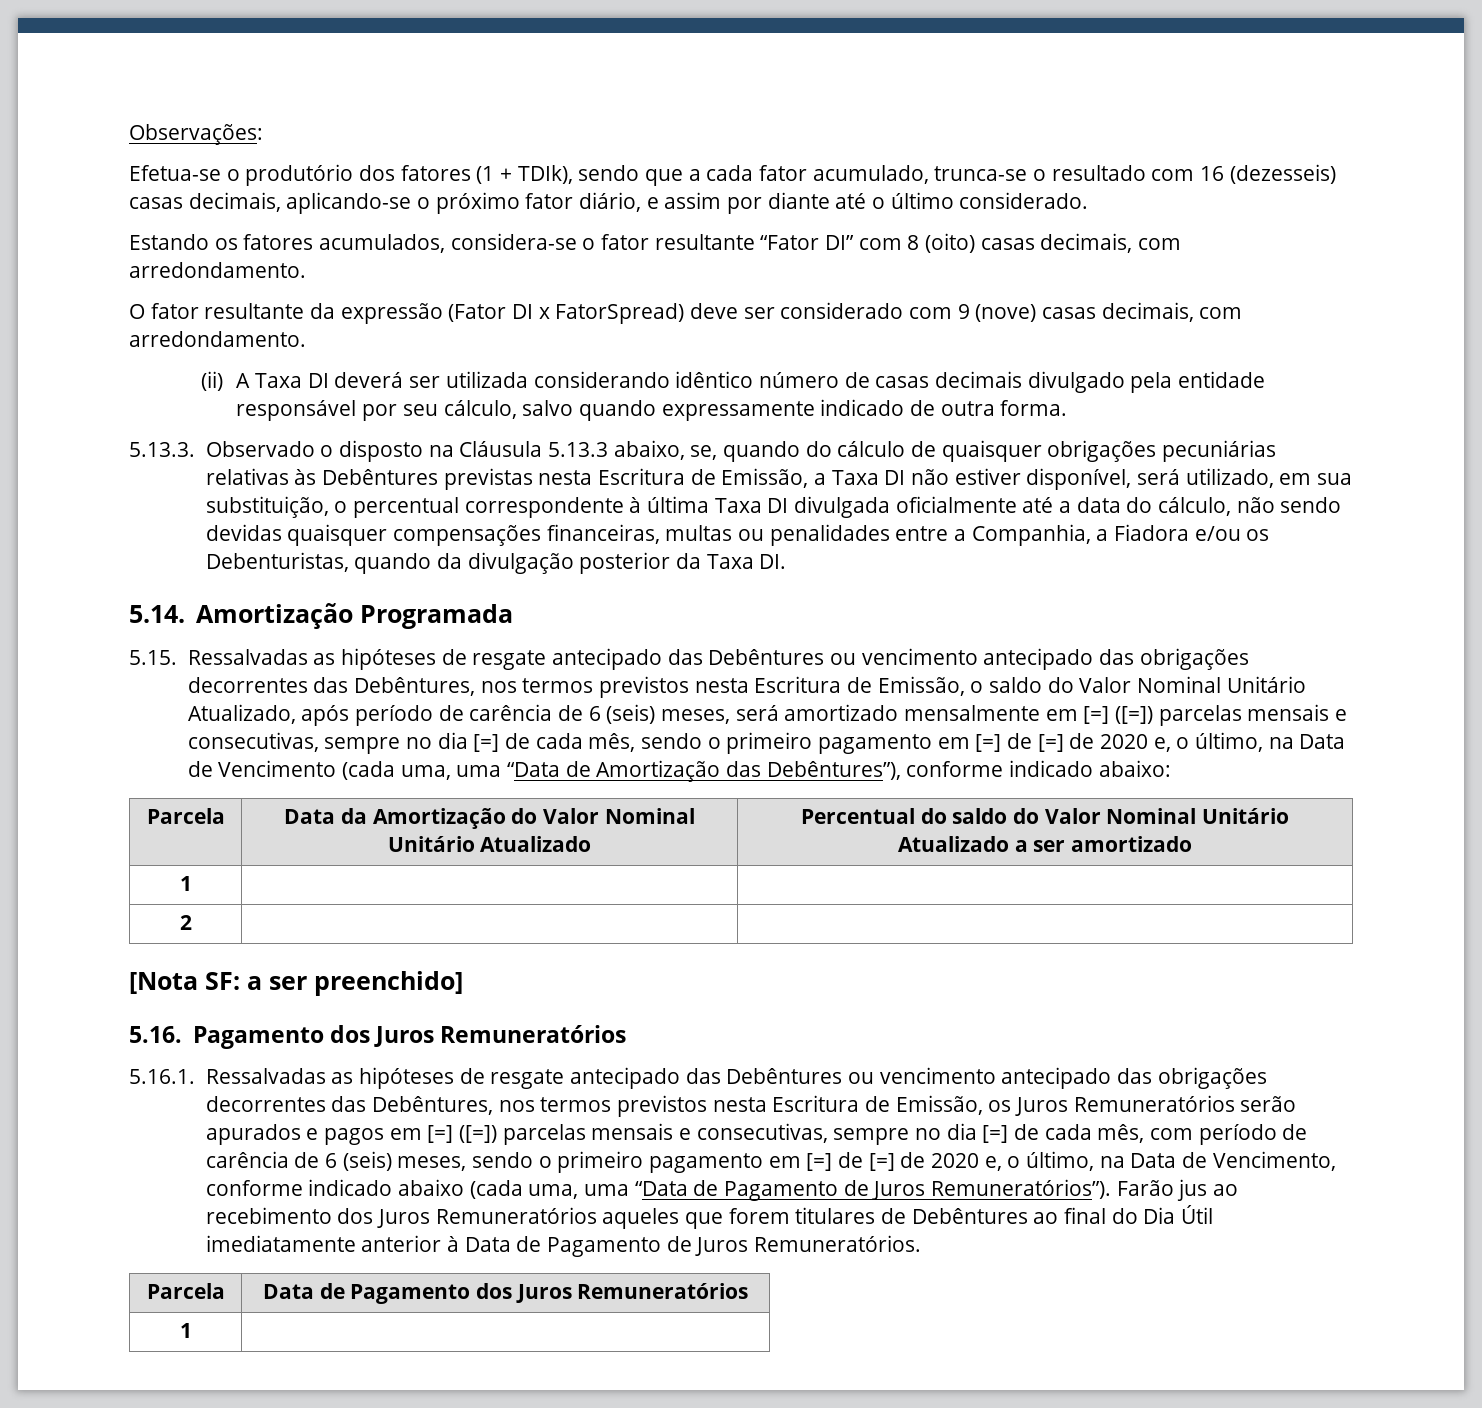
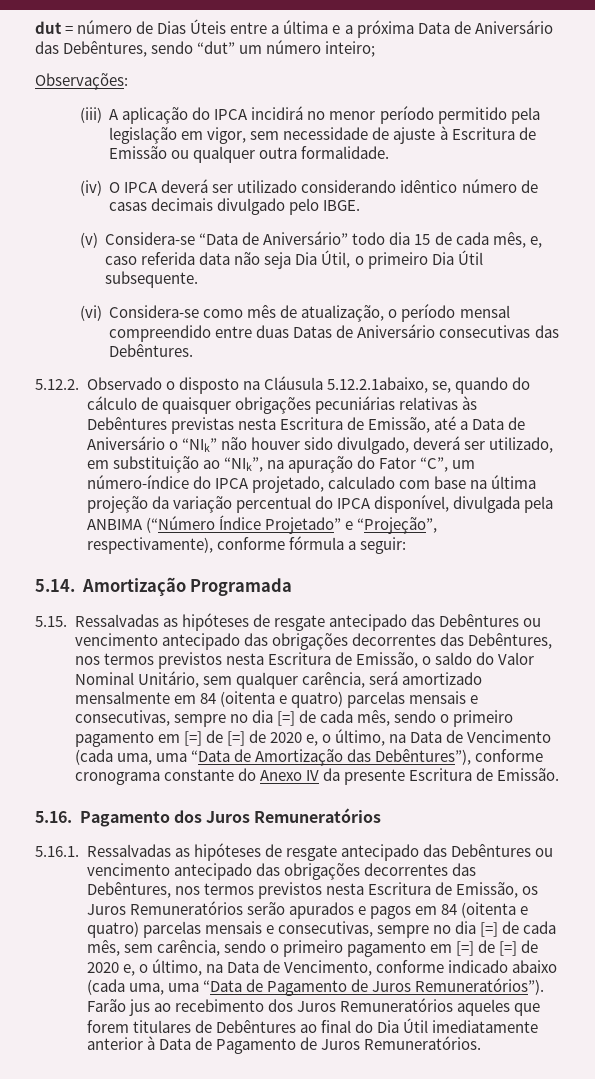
+ dut = número de Dias Úteis entre a última e a próxima Data de Aniversário das Debêntures, sendo “dut” um número inteiro;
  Observações:
- Efetua-se o produtório dos fatores (1 + TDIk), sendo que a cada fator acumulado, trunca-se o resultado com 16 (dezesseis) casas decimais, aplicando-se o próximo fator diário, e assim por diante até o último considerado.
- Estando os fatores acumulados, considera-se o fator resultante “Fator DI” com 8 (oito) casas decimais, com arredondamento.
- O fator resultante da expressão (Fator DI x FatorSpread) deve ser considerado com 9 (nove) casas decimais, com arredondamento.
- (ii) A Taxa DI deverá ser utilizada considerando idêntico número de casas decimais divulgado pela entidade responsável por seu cálculo, salvo quando expressamente indicado de outra forma.
- 5.13.3. Observado o disposto na Cláusula 5.13.3 abaixo, se, quando do cálculo de quaisquer obrigações pecuniárias relativas às Debêntures previstas nesta Escritura de Emissão, a Taxa DI não estiver disponível, será utilizado, em sua substituição, o percentual correspondente à última Taxa DI divulgada oficialmente até a data do cálculo, não sendo devidas quaisquer compensações financeiras, multas ou penalidades entre a Companhia, a Fiadora e/ou os Debenturistas, quando da divulgação posterior da Taxa DI.
+ (iii) A aplicação do IPCA incidirá no menor período permitido pela legislação em vigor, sem necessidade de ajuste à Escritura de Emissão ou qualquer outra formalidade.
+ (iv) O IPCA deverá ser utilizado considerando idêntico número de casas decimais divulgado pelo IBGE.
+ (v) Considera-se “Data de Aniversário” todo dia 15 de cada mês, e, caso referida data não seja Dia Útil, o primeiro Dia Útil subsequente.
+ (vi) Considera-se como mês de atualização, o período mensal compreendido entre duas Datas de Aniversário consecutivas das Debêntures.
+ 5.12.2. Observado o disposto na Cláusula 5.12.2.1abaixo, se, quando do cálculo de quaisquer obrigações pecuniárias relativas às Debêntures previstas nesta Escritura de Emissão, até a Data de Aniversário o “NIk” não houver sido divulgado, deverá ser utilizado, em substituição ao “NIk”, na apuração do Fator “C”, um número-índice do IPCA projetado, calculado com base na última projeção da variação percentual do IPCA disponível, divulgada pela ANBIMA (“Número Índice Projetado” e “Projeção”, respectivamente), conforme fórmula a seguir:
- 5.15. Ressalvadas as hipóteses de resgate antecipado das Debêntures ou vencimento antecipado das obrigações decorrentes das Debêntures, nos termos previstos nesta Escritura de Emissão, o saldo do Valor Nominal Unitário Atualizado, após período de carência de 6 (seis) meses, será amortizado mensalmente em [=] ([=]) parcelas mensais e consecutivas, sempre no dia [=] de cada mês, sendo o primeiro pagamento em [=] de [=] de 2020 e, o último, na Data de Vencimento (cada uma, uma “Data de Amortização das Debêntures”), conforme indicado abaixo:
- Parcela | Data da Amortização do Valor Nominal Unitário Atualizado | Percentual do saldo do Valor Nominal Unitário Atualizado a ser amortizado
- 1 | |
- 2 | |
- [Nota SF: a ser preenchido]
+ 5.15. Ressalvadas as hipóteses de resgate antecipado das Debêntures ou vencimento antecipado das obrigações decorrentes das Debêntures, nos termos previstos nesta Escritura de Emissão, o saldo do Valor Nominal Unitário, sem qualquer carência, será amortizado mensalmente em 84 (oitenta e quatro) parcelas mensais e consecutivas, sempre no dia [=] de cada mês, sendo o primeiro pagamento em [=] de [=] de 2020 e, o último, na Data de Vencimento (cada uma, uma “Data de Amortização das Debêntures”), conforme cronograma constante do Anexo IV da presente Escritura de Emissão.
- 5.16.1. Ressalvadas as hipóteses de resgate antecipado das Debêntures ou vencimento antecipado das obrigações decorrentes das Debêntures, nos termos previstos nesta Escritura de Emissão, os Juros Remuneratórios serão apurados e pagos em [=] ([=]) parcelas mensais e consecutivas, sempre no dia [=] de cada mês, com período de carência de 6 (seis) meses, sendo o primeiro pagamento em [=] de [=] de 2020 e, o último, na Data de Vencimento, conforme indicado abaixo (cada uma, uma “Data de Pagamento de Juros Remuneratórios”).
+ 5.16.1. Ressalvadas as hipóteses de resgate antecipado das Debêntures ou vencimento antecipado das obrigações decorrentes das Debêntures, nos termos previstos nesta Escritura de Emissão, os Juros Remuneratórios serão apurados e pagos em 84 (oitenta e quatro) parcelas mensais e consecutivas, sempre no dia [=] de cada mês, sem carência, sendo o primeiro pagamento em [=] de [=] de 2020 e, o último, na Data de Vencimento, conforme indicado abaixo (cada uma, uma “Data de Pagamento de Juros Remuneratórios”).
- Parcela | Data de Pagamento dos Juros Remuneratórios
- 1 |

